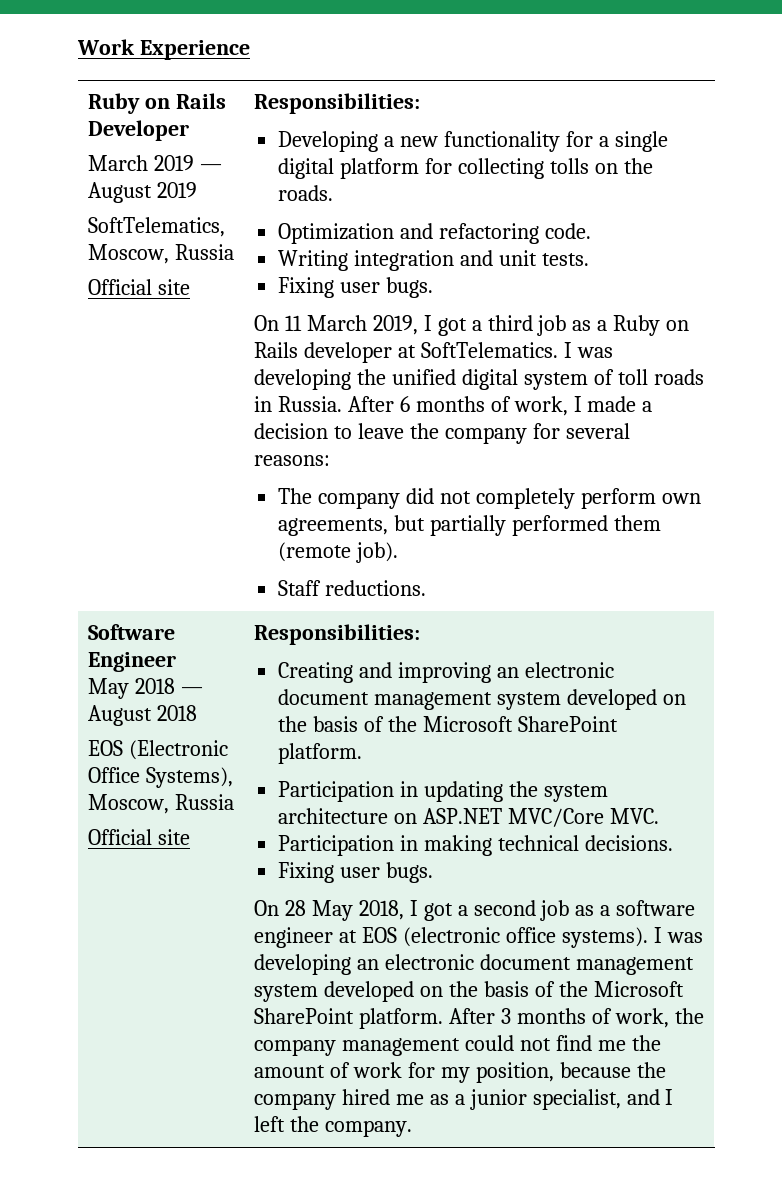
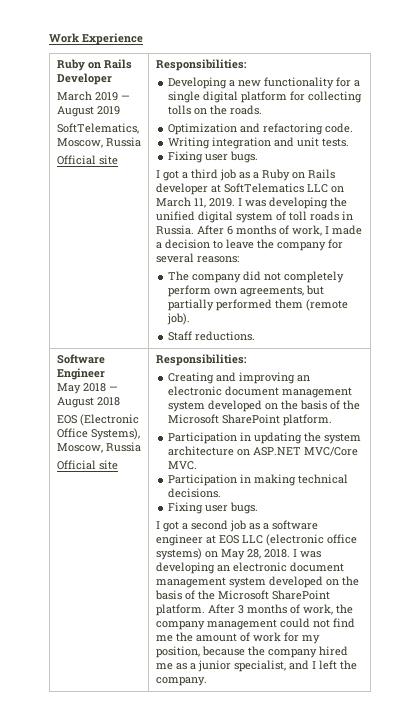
- On 11 March 2019, I got a third job as a Ruby on Rails developer at SoftTelematics.
+ I got a third job as a Ruby on Rails developer at SoftTelematics LLC on March 11, 2019.
- On 28 May 2018, I got a second job as a software engineer at EOS (electronic office systems).
+ I got a second job as a software engineer at EOS LLC (electronic office systems) on May 28, 2018.

